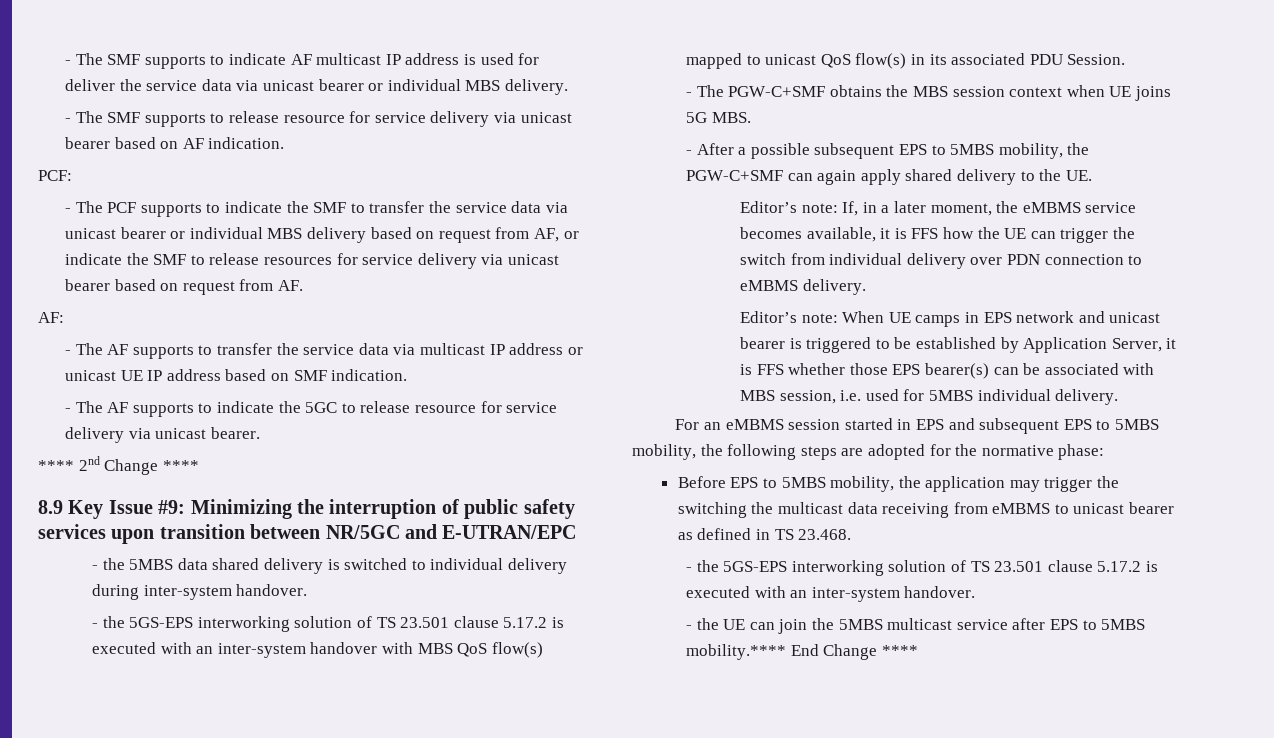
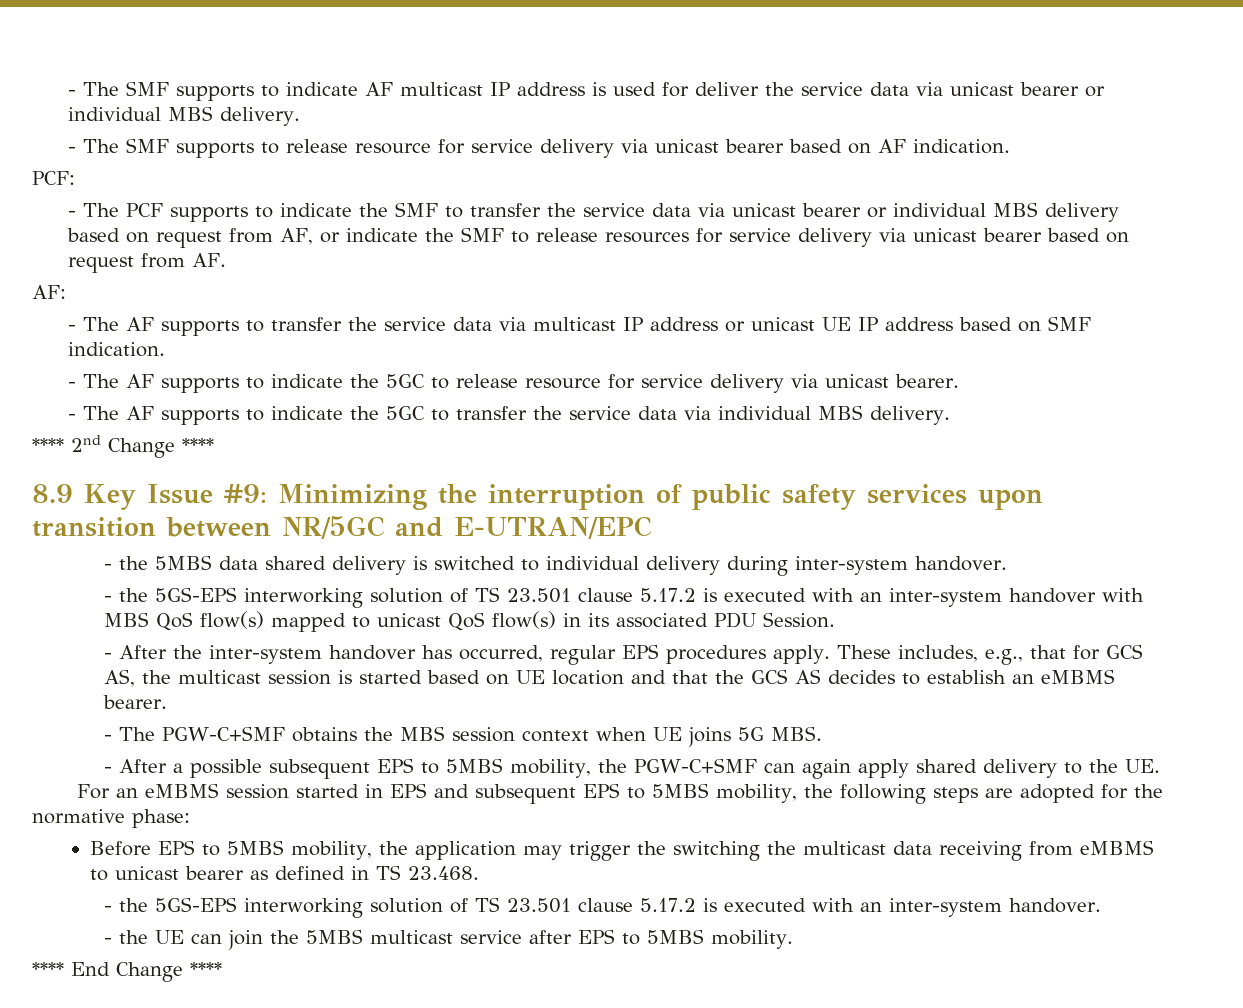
+ - The AF supports to indicate the 5GC to transfer the service data via individual MBS delivery.
+ - After the inter-system handover has occurred, regular EPS procedures apply. These includes, e.g., that for GCS AS, the multicast session is started based on UE location and that the GCS AS decides to establish an eMBMS bearer.
- Editor’s note: If, in a later moment, the eMBMS service becomes available, it is FFS how the UE can trigger the switch from individual delivery over PDN connection to eMBMS delivery.
- Editor’s note: When UE camps in EPS network and unicast bearer is triggered to be established by Application Server, it is FFS whether those EPS bearer(s) can be associated with MBS session, i.e. used for 5MBS individual delivery.
- - the UE can join the 5MBS multicast service after EPS to 5MBS mobility.**** End Change ****
+ - the UE can join the 5MBS multicast service after EPS to 5MBS mobility.
+ **** End Change ****

